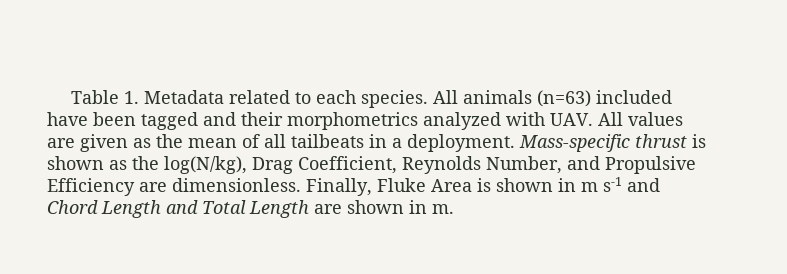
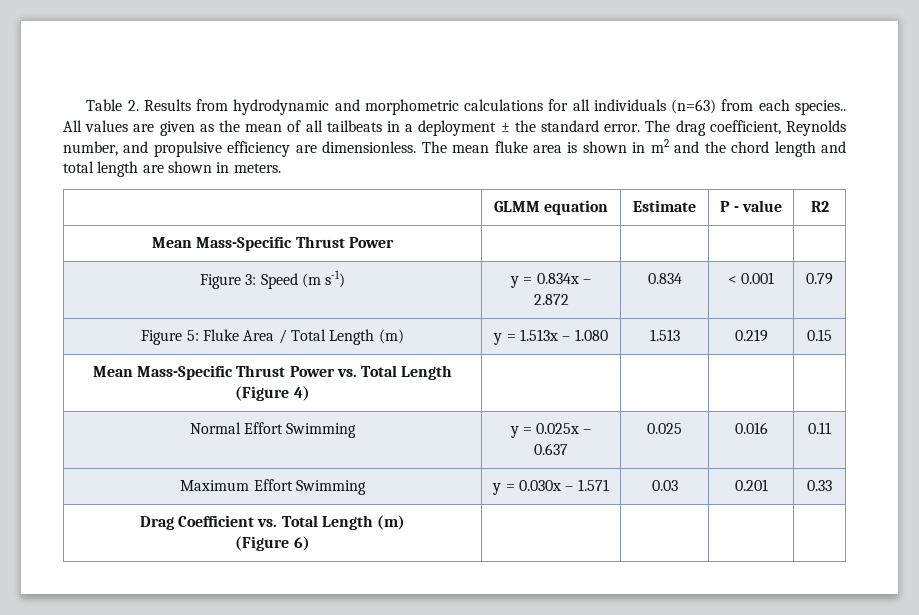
- Table 1. Metadata related to each species. All animals (n=63) included have been tagged and their morphometrics analyzed with UAV. All values are given as the mean of all tailbeats in a deployment. Mass-specific thrust is shown as the log(N/kg), Drag Coefficient, Reynolds Number, and Propulsive Efficiency are dimensionless. Finally, Fluke Area is shown in m s-1 and Chord Length and Total Length are shown in m.
+ Table 2. Results from hydrodynamic and morphometric calculations for all individuals (n=63) from each species.. All values are given as the mean of all tailbeats in a deployment ± the standard error. The drag coefficient, Reynolds number, and propulsive efficiency are dimensionless. The mean fluke area is shown in m2 and the chord length and total length are shown in meters.
+ | GLMM equation | Estimate | P - value | R2
+ Mean Mass-Specific Thrust Power | | | |
+ Figure 3: Speed (m s-1) | y = 0.834x – 2.872 | 0.834 | < 0.001 | 0.79
+ Figure 5: Fluke Area / Total Length (m) | y = 1.513x – 1.080 | 1.513 | 0.219 | 0.15
+ Mean Mass-Specific Thrust Power vs. Total Length (Figure 4) | | | |
+ Normal Effort Swimming | y = 0.025x – 0.637 | 0.025 | 0.016 | 0.11
+ Maximum Effort Swimming | y = 0.030x – 1.571 | 0.03 | 0.201 | 0.33
+ Drag Coefficient vs. Total Length (m)
+ (Figure 6) | | | |

